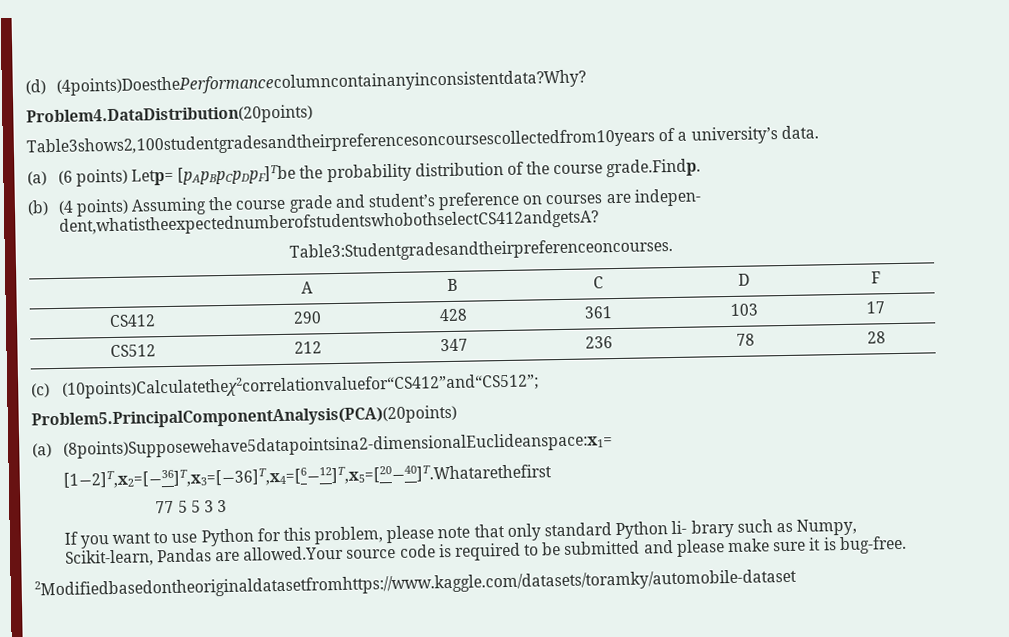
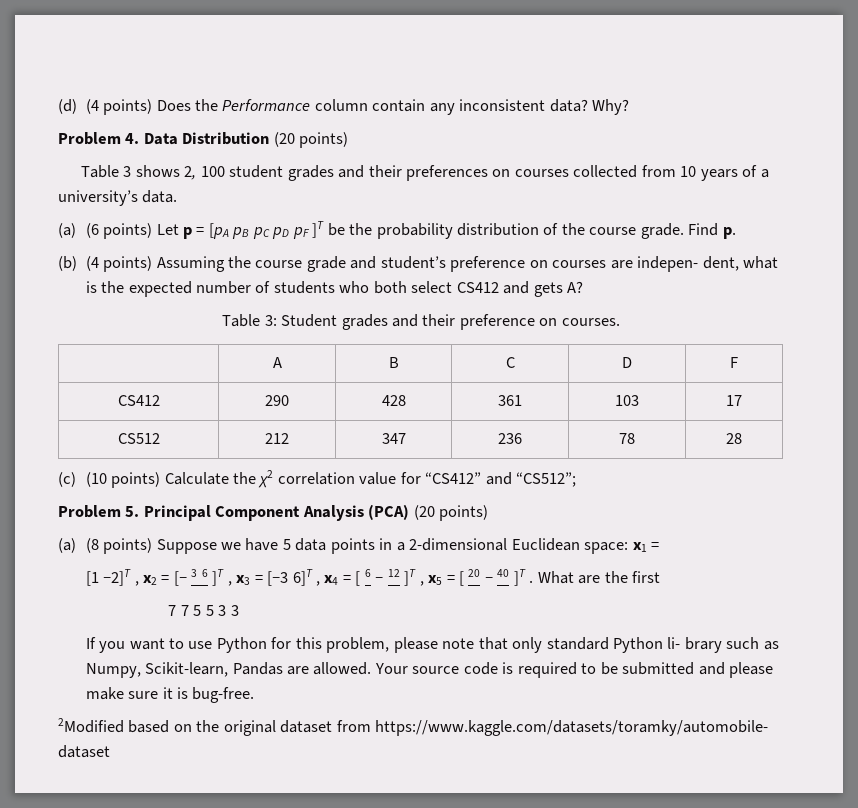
- (d) (4points)DoesthePerformancecolumncontainanyinconsistentdata?Why?
- Problem4.DataDistribution(20points)
- Table3shows2,100studentgradesandtheirpreferencesoncoursescollectedfrom10years of a university’s data.
+ (d) (4 points) Does the Performance column contain any inconsistent data? Why?
+ Problem 4. Data Distribution (20 points)
+ Table 3 shows 2, 100 student grades and their preferences on courses collected from 10 years of a university’s data.
- (a) (6 points) Letp= [pApBpCpDpF]Tbe the probability distribution of the course grade.Findp.
+ (a) (6 points) Let p = [pA pB pC pD pF ]T be the probability distribution of the course grade. Find p.
- (b) (4 points) Assuming the course grade and student’s preference on courses are indepen- dent,whatistheexpectednumberofstudentswhobothselectCS412andgetsA?
- Table3:Studentgradesandtheirpreferenceoncourses.
+ (b) (4 points) Assuming the course grade and student’s preference on courses are indepen- dent, what is the expected number of students who both select CS412 and gets A?
+ Table 3: Student grades and their preference on courses.
- (c) (10points)Calculatetheχ2correlationvaluefor“CS412”and“CS512”;
- Problem5.PrincipalComponentAnalysis(PCA)(20points)
- (a) (8points)Supposewehave5datapointsina2-dimensionalEuclideanspace:x1=
- [1−2]T,x2=[−36]T,x3=[−36]T,x4=[6−12]T,x5=[20−40]T.Whatarethefirst
- 77 5 5 3 3
+ (c) (10 points) Calculate the χ2 correlation value for “CS412” and “CS512”;
+ Problem 5. Principal Component Analysis (PCA) (20 points)
+ (a) (8 points) Suppose we have 5 data points in a 2-dimensional Euclidean space: x1 =
+ [1 −2]T , x2 = [− 3 6 ]T , x3 = [−3 6]T , x4 = [ 6 − 12 ]T , x5 = [ 20 − 40 ]T . What are the first
+ 7 7 5 5 3 3
- If you want to use Python for this problem, please note that only standard Python li- brary such as Numpy, Scikit-learn, Pandas are allowed.Your source code is required to be submitted and please make sure it is bug-free.
+ If you want to use Python for this problem, please note that only standard Python li- brary such as Numpy, Scikit-learn, Pandas are allowed. Your source code is required to be submitted and please make sure it is bug-free.
- 2Modifiedbasedontheoriginaldatasetfromhttps://www.kaggle.com/datasets/toramky/automobile-dataset
+ 2Modified based on the original dataset from https://www.kaggle.com/datasets/toramky/automobile- dataset

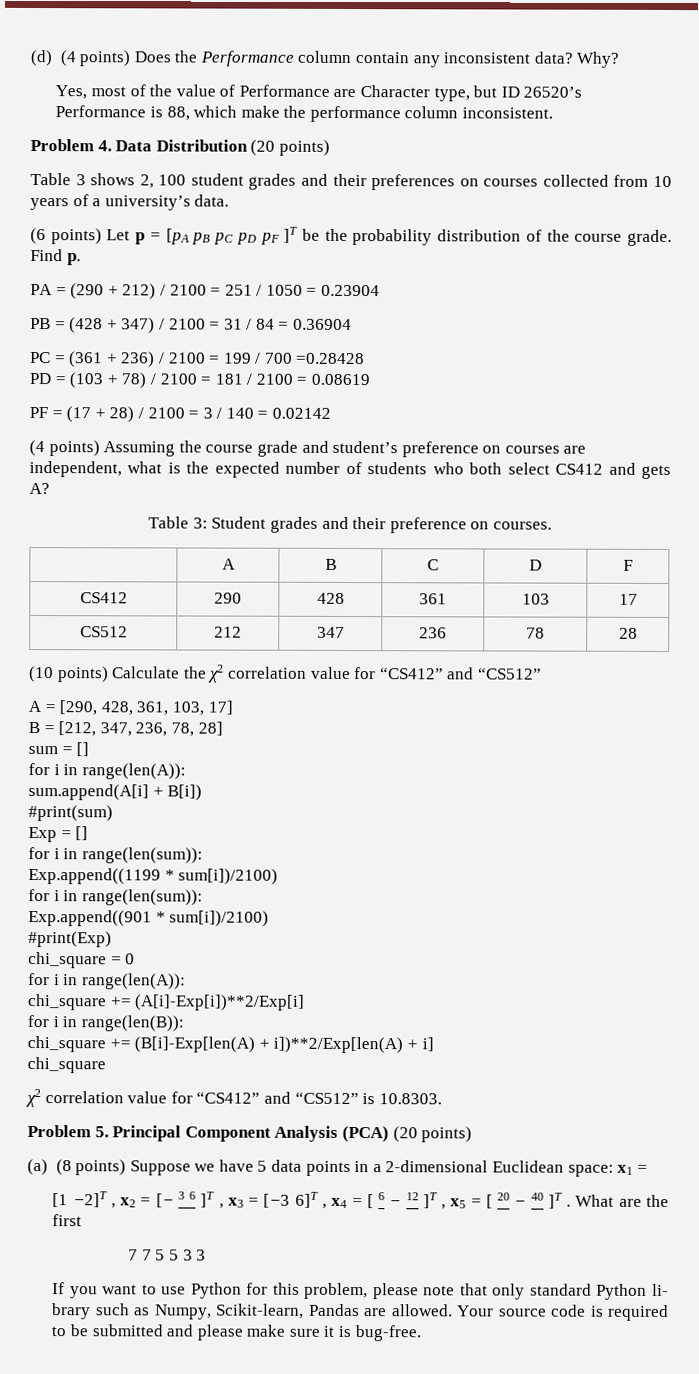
+ Yes, most of the value of Performance are Character type, but ID 26520’s Performance is 88, which make the performance column inconsistent.
- (a) (6 points) Let p = [pA pB pC pD pF ]T be the probability distribution of the course grade.
+ (6 points) Let p = [pA pB pC pD pF ]T be the probability distribution of the course grade.
- (b) (4 points) Assuming the course grade and student’s preference on courses are indepen- dent, what is the expected number of students who both select CS412 and gets A?
+ PA = (290 + 212) / 2100 = 251 / 1050 = 0.23904
+ PB = (428 + 347) / 2100 = 31 / 84 = 0.36904
+ PC = (361 + 236) / 2100 = 199 / 700 =0.28428
+ PD = (103 + 78) / 2100 = 181 / 2100 = 0.08619
+ PF = (17 + 28) / 2100 = 3 / 140 = 0.02142
+ (4 points) Assuming the course grade and student’s preference on courses are independent, what is the expected number of students who both select CS412 and gets A?
- (c) (10 points) Calculate the χ2 correlation value for “CS412” and “CS512”;
+ (10 points) Calculate the χ2 correlation value for “CS412” and “CS512”
+ A = [290, 428, 361, 103, 17]
+ B = [212, 347, 236, 78, 28]
+ sum = []
+ for i in range(len(A)):
+ sum.append(A[i] + B[i])
+ #print(sum)
+ Exp = []
+ for i in range(len(sum)):
+ Exp.append((1199 * sum[i])/2100)
+ for i in range(len(sum)):
+ Exp.append((901 * sum[i])/2100)
+ #print(Exp)
+ chi_square = 0
+ for i in range(len(A)):
+ chi_square += (A[i]-Exp[i])**2/Exp[i]
+ for i in range(len(B)):
+ chi_square += (B[i]-Exp[len(A) + i])**2/Exp[len(A) + i]
+ chi_square
+ χ2 correlation value for “CS412” and “CS512” is 10.8303.
- 2Modified based on the original dataset from https://www.kaggle.com/datasets/toramky/automobile- dataset

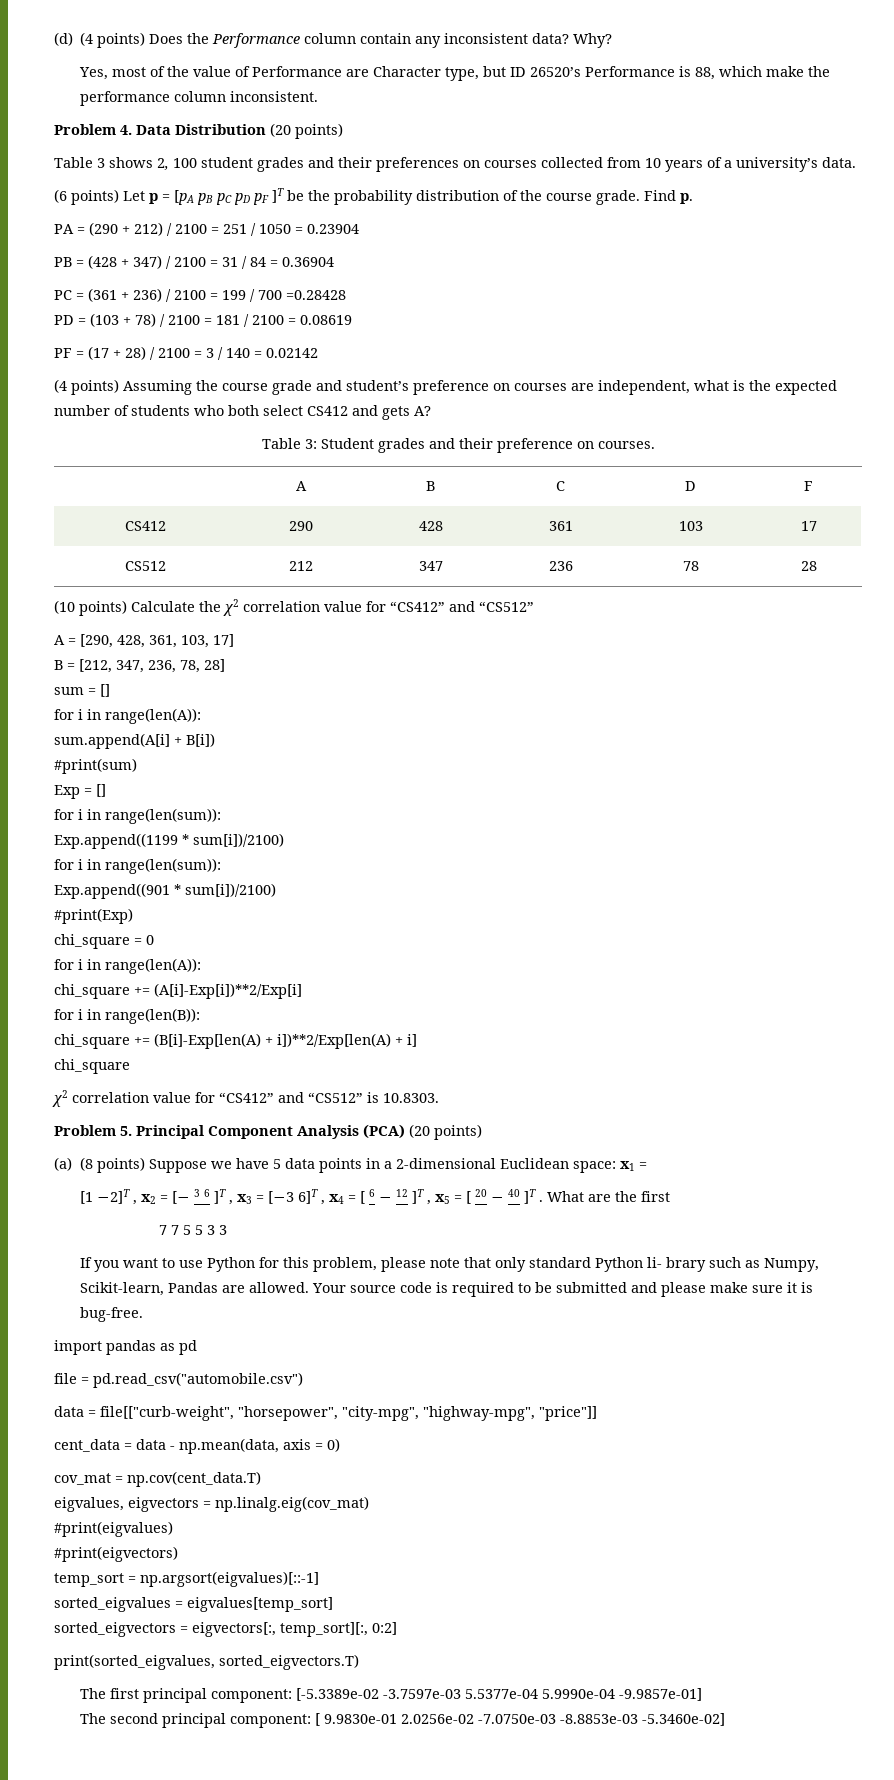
+ import pandas as pd
+ file = pd.read_csv("automobile.csv")
+ data = file[["curb-weight", "horsepower", "city-mpg", "highway-mpg", "price"]]
+ cent_data = data - np.mean(data, axis = 0)
+ cov_mat = np.cov(cent_data.T)
+ eigvalues, eigvectors = np.linalg.eig(cov_mat)
+ #print(eigvalues)
+ #print(eigvectors)
+ temp_sort = np.argsort(eigvalues)[::-1]
+ sorted_eigvalues = eigvalues[temp_sort]
+ sorted_eigvectors = eigvectors[:, temp_sort][:, 0:2]
+ print(sorted_eigvalues, sorted_eigvectors.T)
+ The first principal component: [-5.3389e-02 -3.7597e-03 5.5377e-04 5.9990e-04 -9.9857e-01]
+ The second principal component: [ 9.9830e-01 2.0256e-02 -7.0750e-03 -8.8853e-03 -5.3460e-02]

